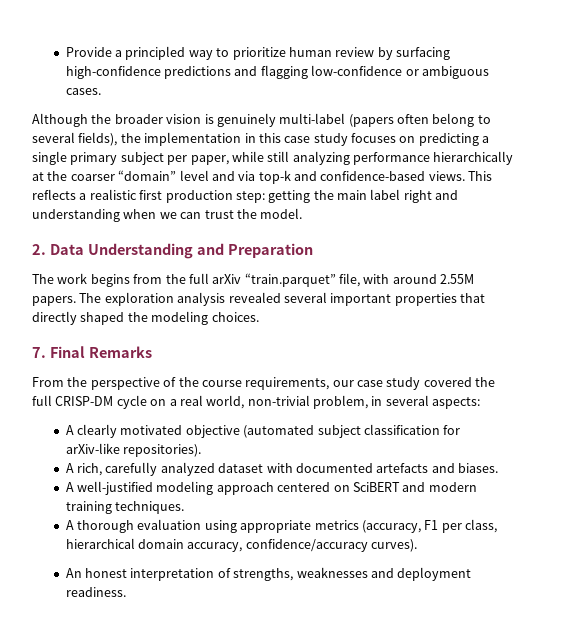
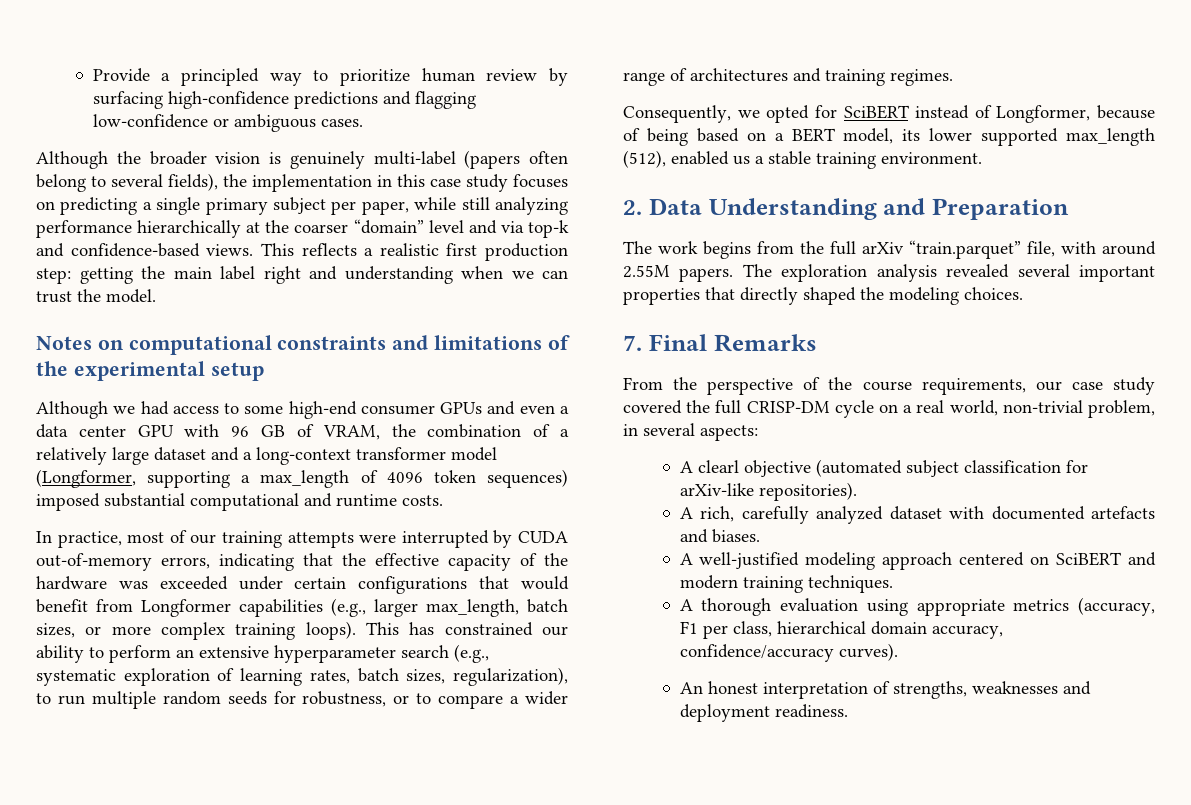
+ Notes on computational constraints and limitations of the experimental setup
+ Although we had access to some high-end consumer GPUs and even a data center GPU with 96 GB of VRAM, the combination of a relatively large dataset and a long-context transformer model (Longformer, supporting a max_length of 4096 token sequences) imposed substantial computational and runtime costs.
+ In practice, most of our training attempts were interrupted by CUDA out-of-memory errors, indicating that the effective capacity of the hardware was exceeded under certain configurations that would benefit from Longformer capabilities (e.g., larger max_length, batch sizes, or more complex training loops). This has constrained our ability to perform an extensive hyperparameter search (e.g., systematic exploration of learning rates, batch sizes, regularization), to run multiple random seeds for robustness, or to compare a wider range of architectures and training regimes.
+ Consequently, we opted for SciBERT instead of Longformer, because of being based on a BERT model, its lower supported max_length (512), enabled us a stable training environment.
- A clearly motivated objective (automated subject classification for arXiv-like repositories).
+ A clearl objective (automated subject classification for arXiv-like repositories).

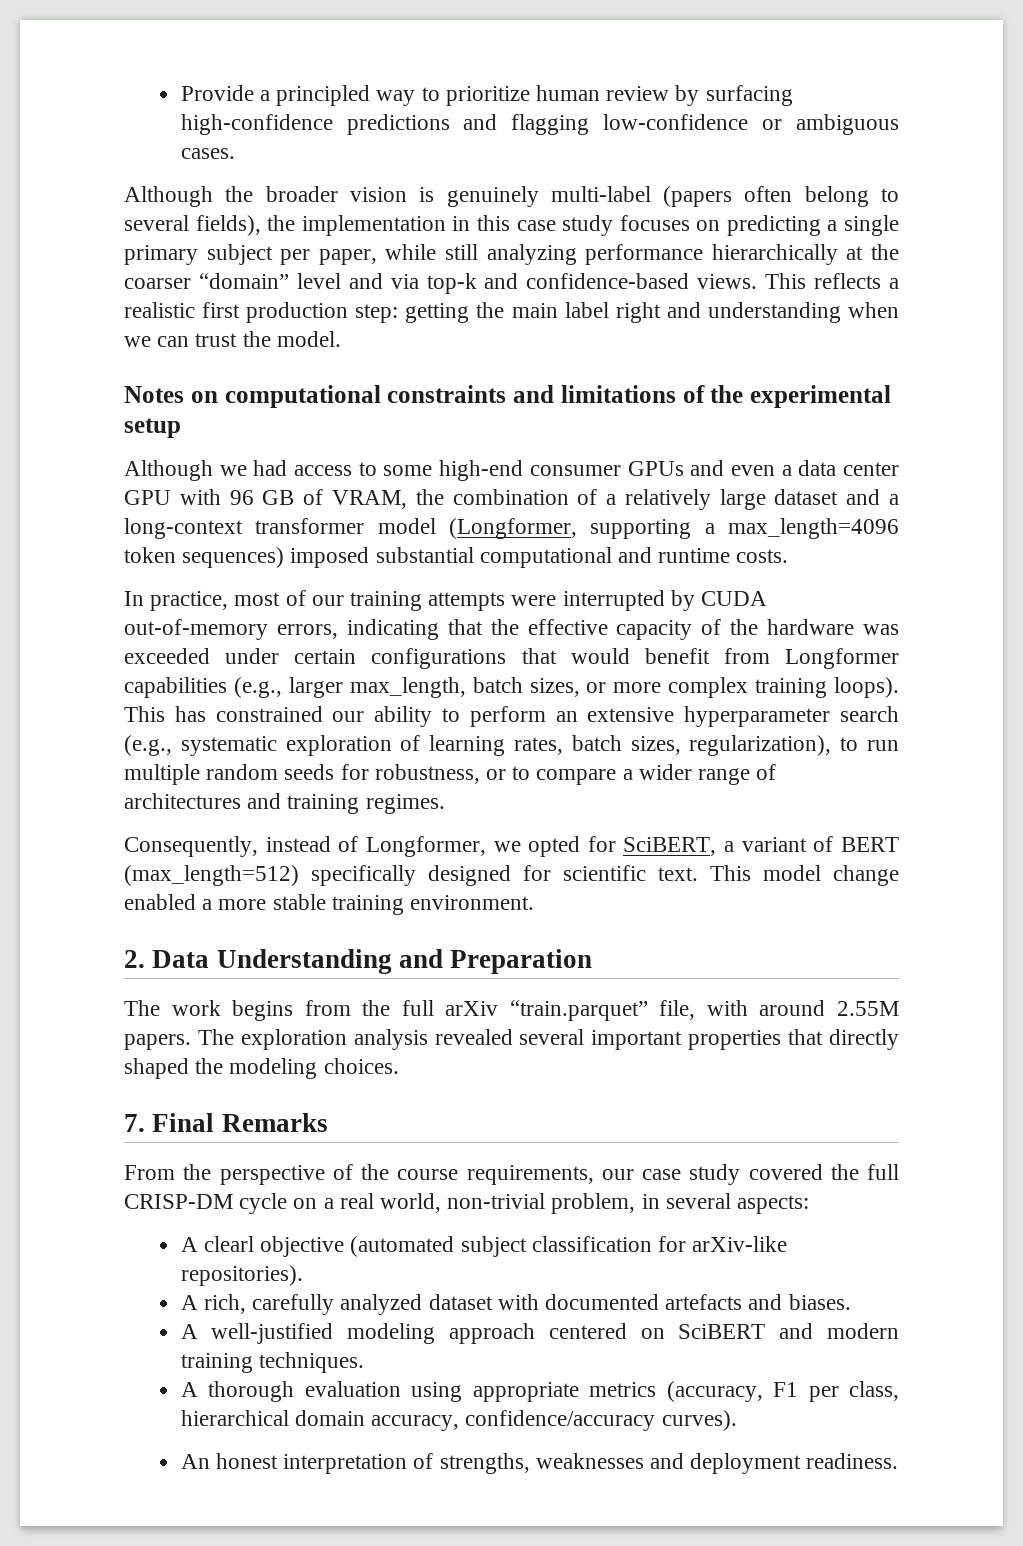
- Although we had access to some high-end consumer GPUs and even a data center GPU with 96 GB of VRAM, the combination of a relatively large dataset and a long-context transformer model (Longformer, supporting a max_length of 4096 token sequences) imposed substantial computational and runtime costs.
+ Although we had access to some high-end consumer GPUs and even a data center GPU with 96 GB of VRAM, the combination of a relatively large dataset and a long-context transformer model (Longformer, supporting a max_length=4096 token sequences) imposed substantial computational and runtime costs.
- Consequently, we opted for SciBERT instead of Longformer, because of being based on a BERT model, its lower supported max_length (512), enabled us a stable training environment.
+ Consequently, instead of Longformer, we opted for SciBERT, a variant of BERT (max_length=512) specifically designed for scientific text. This model change enabled a more stable training environment.

